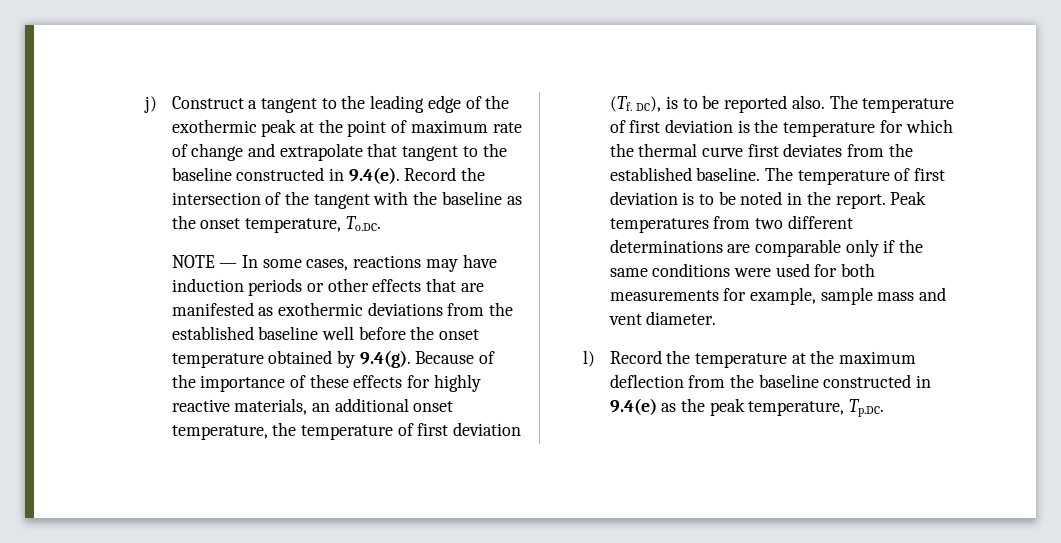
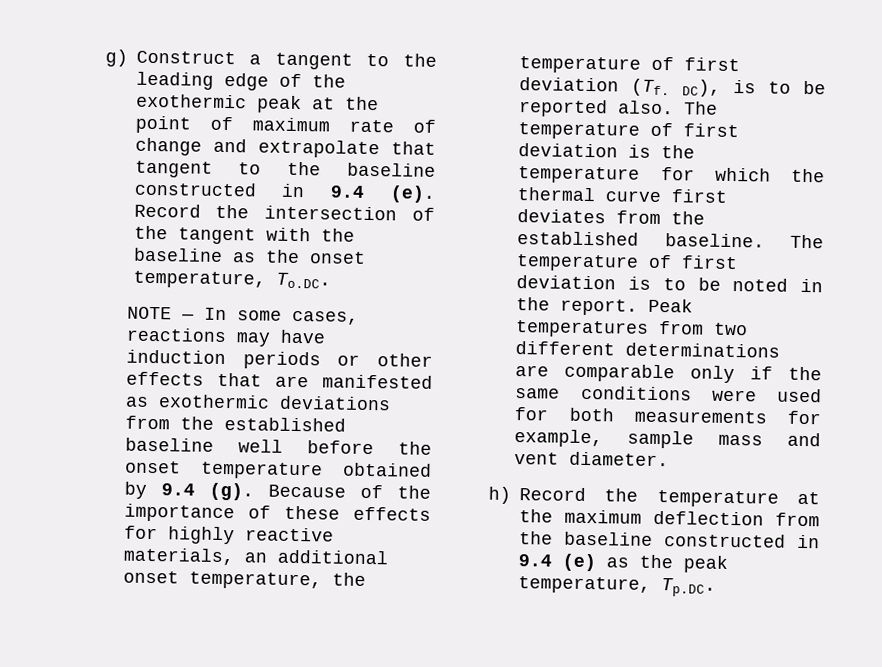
- j) Construct a tangent to the leading edge of the exothermic peak at the point of maximum rate of change and extrapolate that tangent to the baseline constructed in 9.4(e). Record the intersection of the tangent with the baseline as the onset temperature, To.DC.
+ g) Construct a tangent to the leading edge of the exothermic peak at the point of maximum rate of change and extrapolate that tangent to the baseline constructed in 9.4 (e). Record the intersection of the tangent with the baseline as the onset temperature, To.DC.
- NOTE — In some cases, reactions may have induction periods or other effects that are manifested as exothermic deviations from the established baseline well before the onset temperature obtained by 9.4(g). Because of the importance of these effects for highly reactive materials, an additional onset temperature, the temperature of first deviation (Tf. DC), is to be reported also.
+ NOTE — In some cases, reactions may have induction periods or other effects that are manifested as exothermic deviations from the established baseline well before the onset temperature obtained by 9.4 (g). Because of the importance of these effects for highly reactive materials, an additional onset temperature, the temperature of first deviation (Tf. DC), is to be reported also.
- l) Record the temperature at the maximum deflection from the baseline constructed in 9.4(e) as the peak temperature, Tp.DC.
+ h) Record the temperature at the maximum deflection from the baseline constructed in 9.4 (e) as the peak temperature, Tp.DC.

